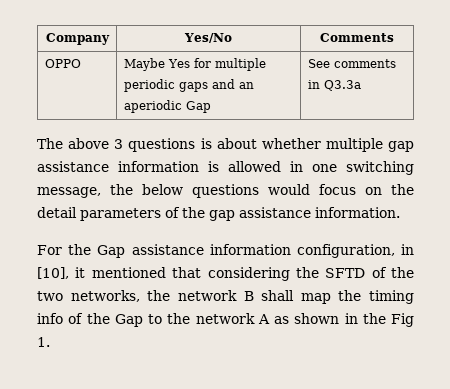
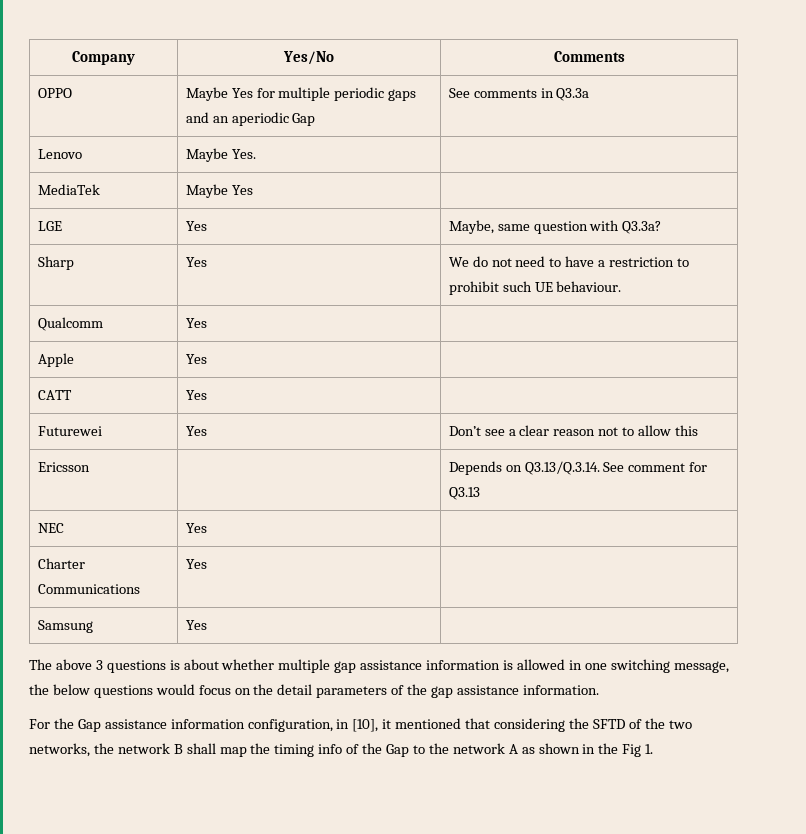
+ Lenovo | Maybe Yes. |
+ MediaTek | Maybe Yes |
+ LGE | Yes | Maybe, same question with Q3.3a?
+ Sharp | Yes | We do not need to have a restriction to prohibit such UE behaviour.
+ Qualcomm | Yes |
+ Apple | Yes |
+ CATT | Yes |
+ Futurewei | Yes | Don’t see a clear reason not to allow this
+ Ericsson | | Depends on Q3.13/Q.3.14. See comment for Q3.13
+ NEC | Yes |
+ Charter Communications | Yes |
+ Samsung | Yes |

